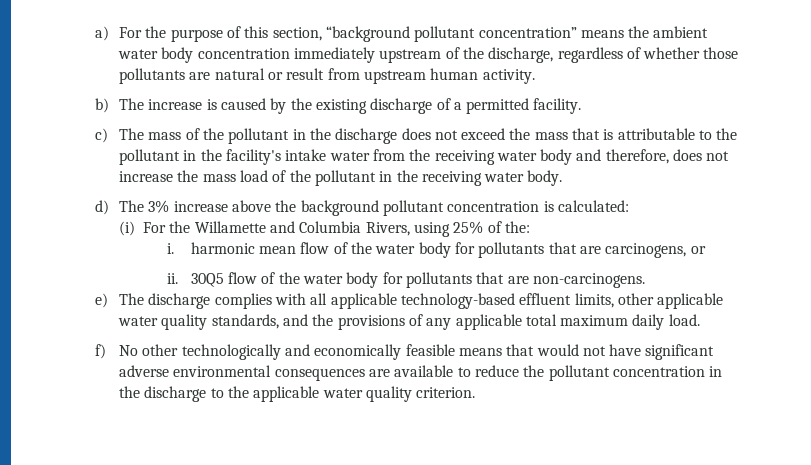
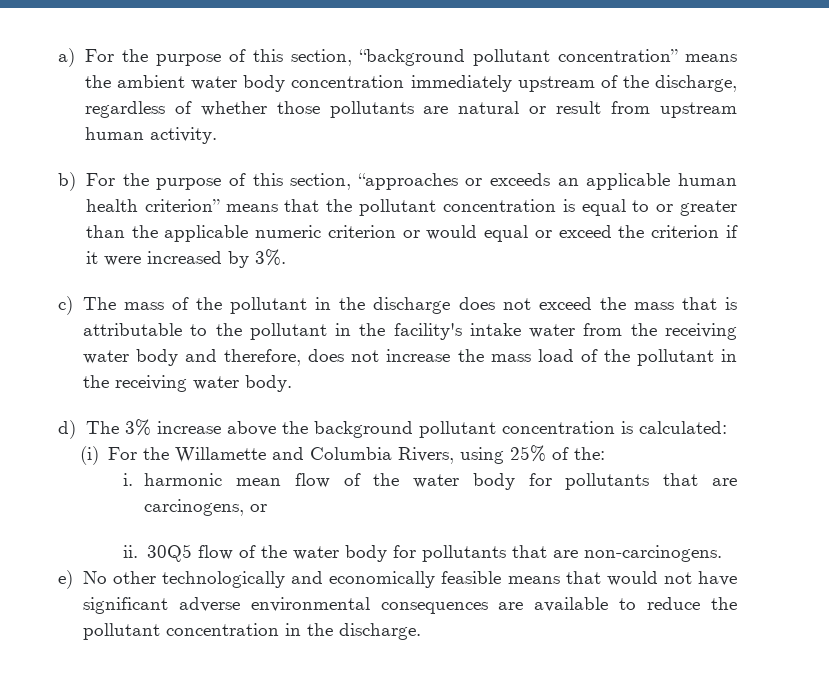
- b) The increase is caused by the existing discharge of a permitted facility.
+ b) For the purpose of this section, “approaches or exceeds an applicable human health criterion” means that the pollutant concentration is equal to or greater than the applicable numeric criterion or would equal or exceed the criterion if it were increased by 3%.
- e) The discharge complies with all applicable technology-based effluent limits, other applicable water quality standards, and the provisions of any applicable total maximum daily load.
- f) No other technologically and economically feasible means that would not have significant adverse environmental consequences are available to reduce the pollutant concentration in the discharge to the applicable water quality criterion.
+ e) No other technologically and economically feasible means that would not have significant adverse environmental consequences are available to reduce the pollutant concentration in the discharge.

